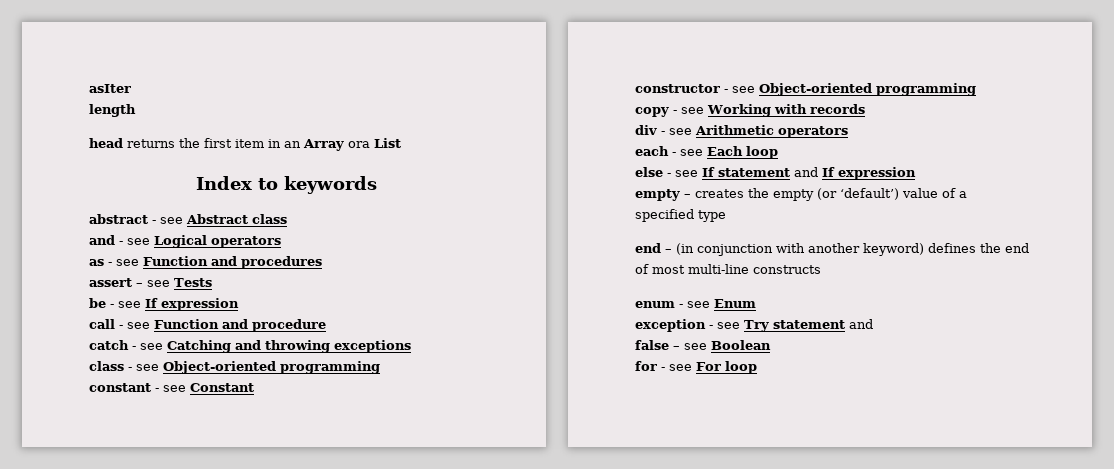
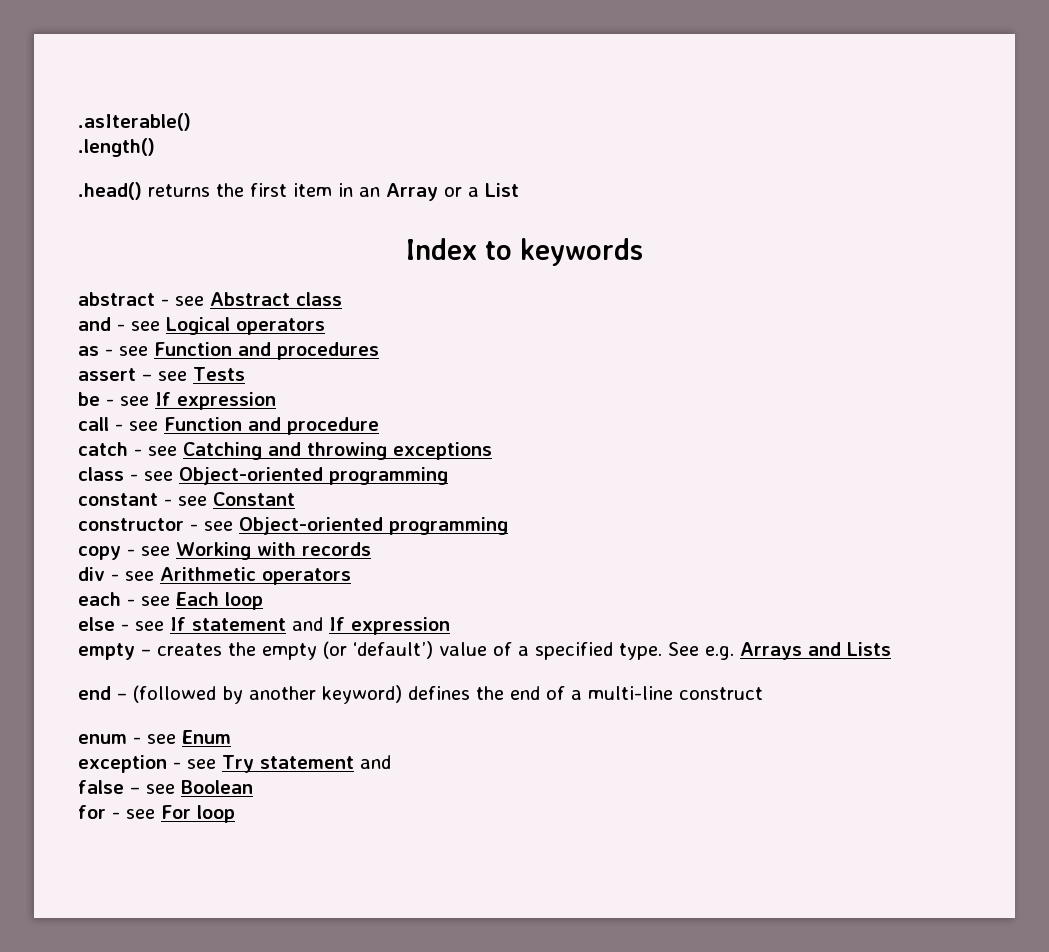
- asIter
- length
- head returns the first item in an Array ora List
+ .asIterable()
+ .length()
+ .head() returns the first item in an Array or a List
- empty – creates the empty (or ‘default’) value of a specified type
+ empty – creates the empty (or ‘default’) value of a specified type. See e.g. Arrays and Lists
- end – (in conjunction with another keyword) defines the end of most multi-line constructs
+ end – (followed by another keyword) defines the end of a multi-line construct

